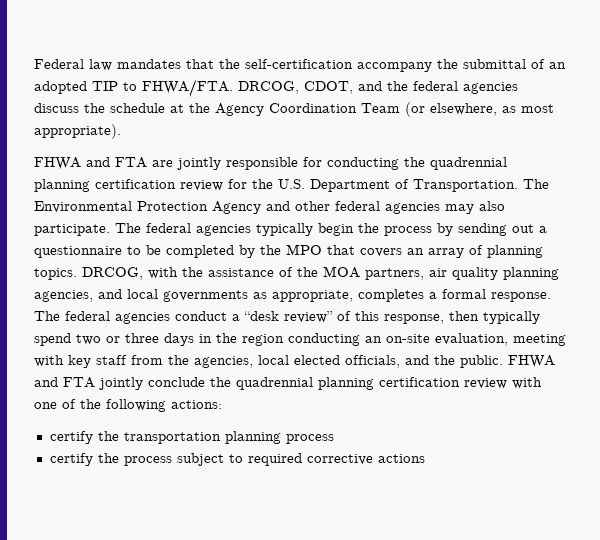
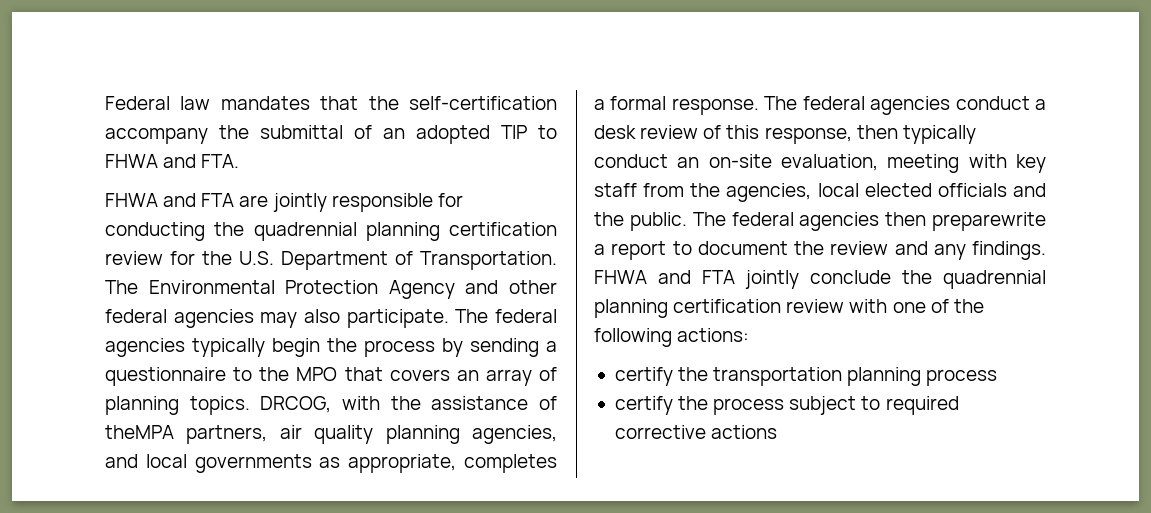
- Federal law mandates that the self-certification accompany the submittal of an adopted TIP to FHWA/FTA. DRCOG, CDOT, and the federal agencies discuss the schedule at the Agency Coordination Team (or elsewhere, as most appropriate).
+ Federal law mandates that the self-certification accompany the submittal of an adopted TIP to FHWA and FTA.
- The federal agencies typically begin the process by sending out a questionnaire to be completed by the MPO that covers an array of planning topics.
+ The federal agencies typically begin the process by sending a questionnaire to the MPO that covers an array of planning topics.
- DRCOG, with the assistance of the MOA partners, air quality planning agencies, and local governments as appropriate, completes a formal response.
+ DRCOG, with the assistance of theMPA partners, air quality planning agencies, and local governments as appropriate, completes a formal response.
- The federal agencies conduct a “desk review” of this response, then typically spend two or three days in the region conducting an on-site evaluation, meeting with key staff from the agencies, local elected officials, and the public.
+ The federal agencies conduct a desk review of this response, then typically conduct an on-site evaluation, meeting with key staff from the agencies, local elected officials and the public.
+ The federal agencies then preparewrite a report to document the review and any findings.

